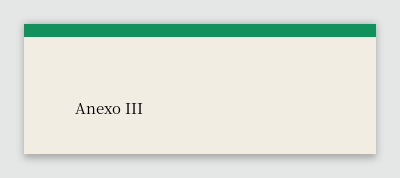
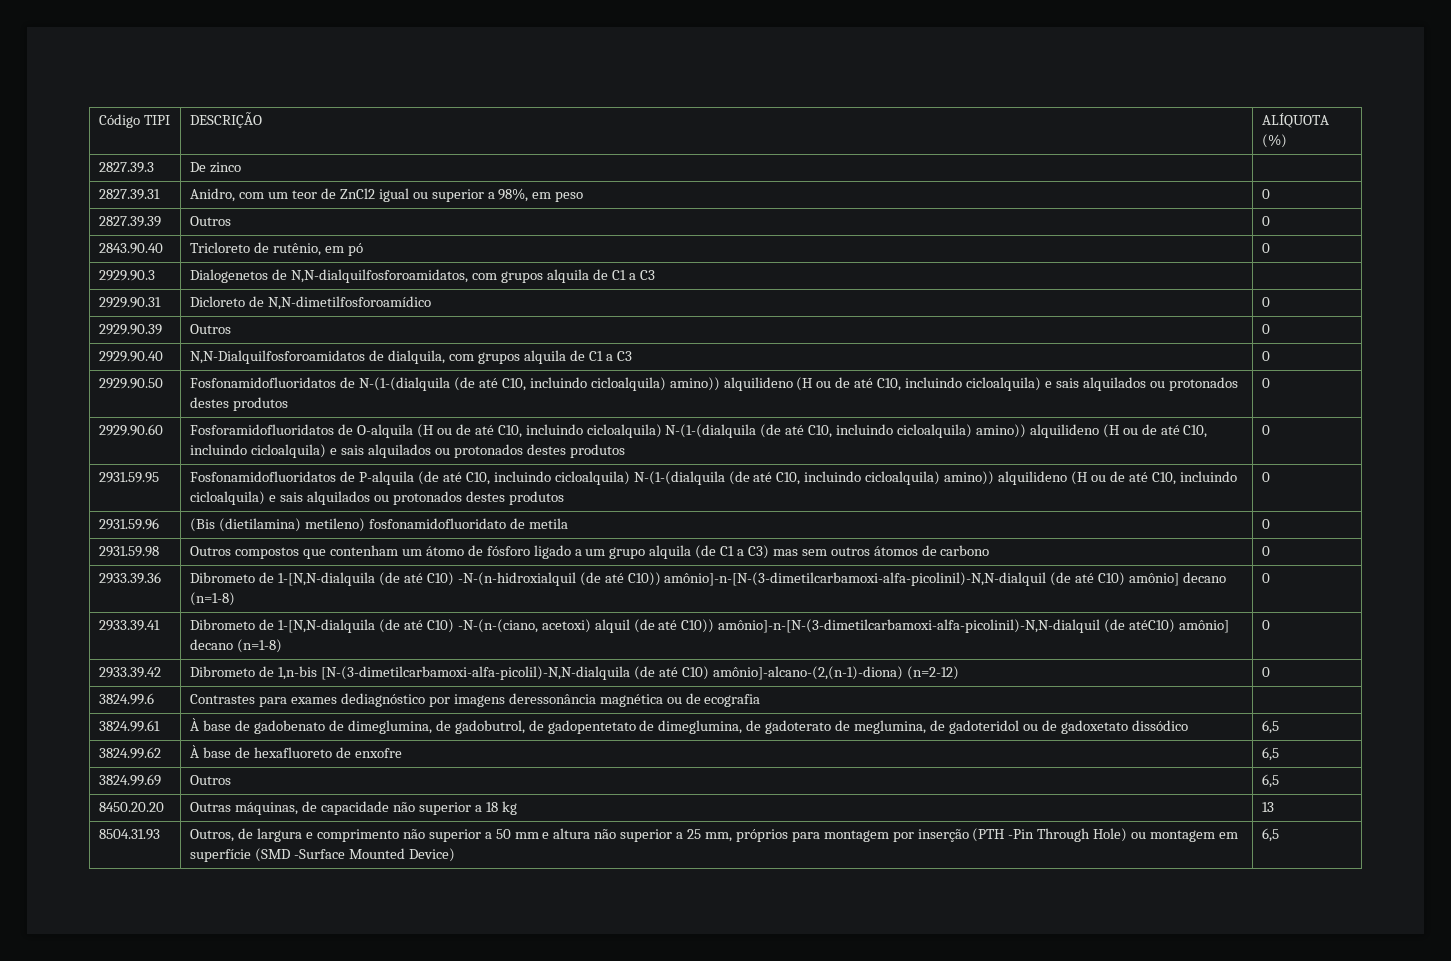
- Anexo III
+ Código TIPI | DESCRIÇÃO | ALÍQUOTA (%)
+ 2827.39.3 | De zinco |
+ 2827.39.31 | Anidro, com um teor de ZnCl2 igual ou superior a 98%, em peso | 0
+ 2827.39.39 | Outros | 0
+ 2843.90.40 | Tricloreto de rutênio, em pó | 0
+ 2929.90.3 | Dialogenetos de N,N-dialquilfosforoamidatos, com grupos alquila de C1 a C3 |
+ 2929.90.31 | Dicloreto de N,N-dimetilfosforoamídico | 0
+ 2929.90.39 | Outros | 0
+ 2929.90.40 | N,N-Dialquilfosforoamidatos de dialquila, com grupos alquila de C1 a C3 | 0
+ 2929.90.50 | Fosfonamidofluoridatos de N-(1-(dialquila (de até C10, incluindo cicloalquila) amino)) alquilideno (H ou de até C10, incluindo cicloalquila) e sais alquilados ou protonados destes produtos | 0
+ 2929.90.60 | Fosforamidofluoridatos de O-alquila (H ou de até C10, incluindo cicloalquila) N-(1-(dialquila (de até C10, incluindo cicloalquila) amino)) alquilideno (H ou de até C10, incluindo cicloalquila) e sais alquilados ou protonados destes produtos | 0
+ 2931.59.95 | Fosfonamidofluoridatos de P-alquila (de até C10, incluindo cicloalquila) N-(1-(dialquila (de até C10, incluindo cicloalquila) amino)) alquilideno (H ou de até C10, incluindo cicloalquila) e sais alquilados ou protonados destes produtos | 0
+ 2931.59.96 | (Bis (dietilamina) metileno) fosfonamidofluoridato de metila | 0
+ 2931.59.98 | Outros compostos que contenham um átomo de fósforo ligado a um grupo alquila (de C1 a C3) mas sem outros átomos de carbono | 0
+ 2933.39.36 | Dibrometo de 1-[N,N-dialquila (de até C10) -N-(n-hidroxialquil (de até C10)) amônio]-n-[N-(3-dimetilcarbamoxi-alfa-picolinil)-N,N-dialquil (de até C10) amônio] decano (n=1-8) | 0
+ 2933.39.41 | Dibrometo de 1-[N,N-dialquila (de até C10) -N-(n-(ciano, acetoxi) alquil (de até C10)) amônio]-n-[N-(3-dimetilcarbamoxi-alfa-picolinil)-N,N-dialquil (de atéC10) amônio] decano (n=1-8) | 0
+ 2933.39.42 | Dibrometo de 1,n-bis [N-(3-dimetilcarbamoxi-alfa-picolil)-N,N-dialquila (de até C10) amônio]-alcano-(2,(n-1)-diona) (n=2-12) | 0
+ 3824.99.6 | Contrastes para exames dediagnóstico por imagens deressonância magnética ou de ecografia |
+ 3824.99.61 | À base de gadobenato de dimeglumina, de gadobutrol, de gadopentetato de dimeglumina, de gadoterato de meglumina, de gadoteridol ou de gadoxetato dissódico | 6,5
+ 3824.99.62 | À base de hexafluoreto de enxofre | 6,5
+ 3824.99.69 | Outros | 6,5
+ 8450.20.20 | Outras máquinas, de capacidade não superior a 18 kg | 13
+ 8504.31.93 | Outros, de largura e comprimento não superior a 50 mm e altura não superior a 25 mm, próprios para montagem por inserção (PTH -Pin Through Hole) ou montagem em superfície (SMD -Surface Mounted Device) | 6,5

